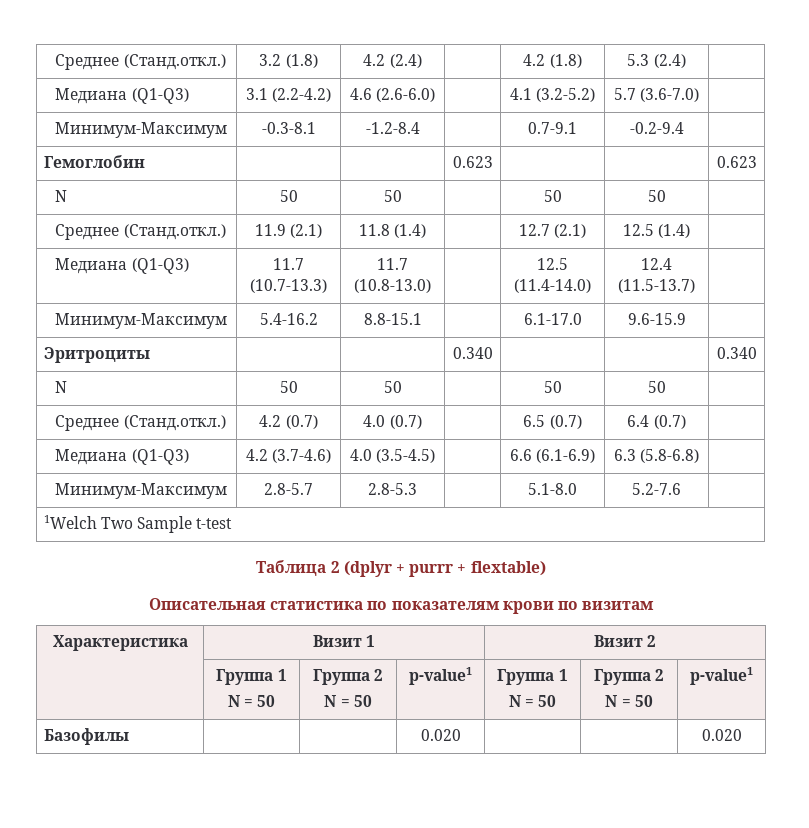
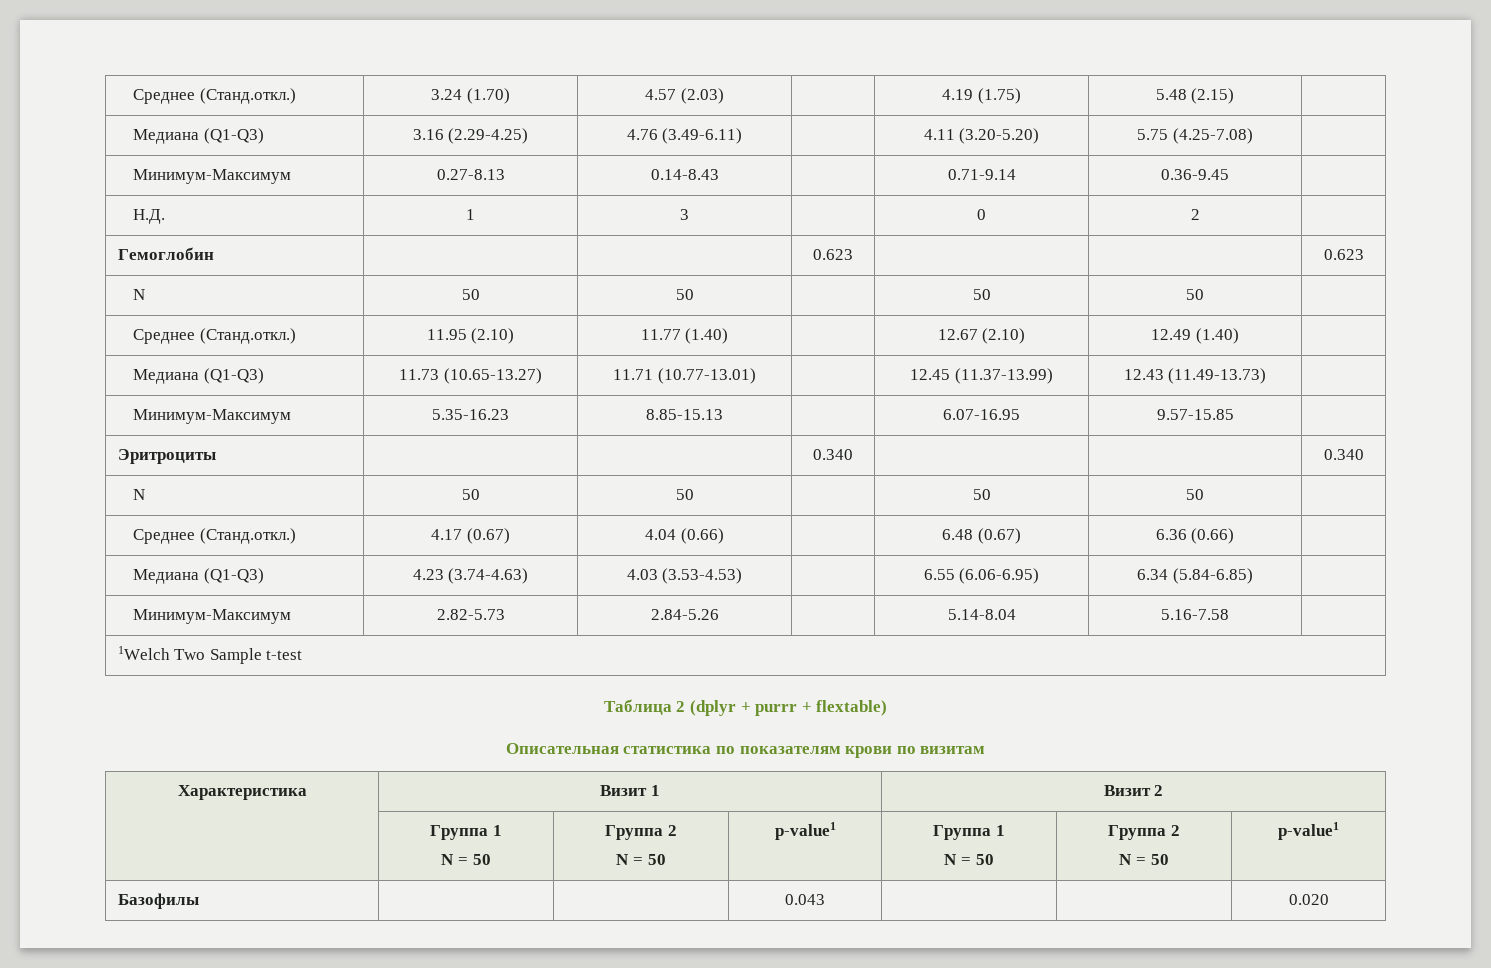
- Среднее (Станд.откл.) | 3.2 (1.8) | 4.2 (2.4) | | 4.2 (1.8) | 5.3 (2.4) |
- Медиана (Q1-Q3) | 3.1 (2.2-4.2) | 4.6 (2.6-6.0) | | 4.1 (3.2-5.2) | 5.7 (3.6-7.0) |
- Минимум-Максимум | -0.3-8.1 | -1.2-8.4 | | 0.7-9.1 | -0.2-9.4 |
+ Среднее (Станд.откл.) | 3.24 (1.70) | 4.57 (2.03) | | 4.19 (1.75) | 5.48 (2.15) |
+ Медиана (Q1-Q3) | 3.16 (2.29-4.25) | 4.76 (3.49-6.11) | | 4.11 (3.20-5.20) | 5.75 (4.25-7.08) |
+ Минимум-Максимум | 0.27-8.13 | 0.14-8.43 | | 0.71-9.14 | 0.36-9.45 |
+ Н.Д. | 1 | 3 | | 0 | 2 |
- Среднее (Станд.откл.) | 11.9 (2.1) | 11.8 (1.4) | | 12.7 (2.1) | 12.5 (1.4) |
- Медиана (Q1-Q3) | 11.7 (10.7-13.3) | 11.7 (10.8-13.0) | | 12.5 (11.4-14.0) | 12.4 (11.5-13.7) |
- Минимум-Максимум | 5.4-16.2 | 8.8-15.1 | | 6.1-17.0 | 9.6-15.9 |
+ Среднее (Станд.откл.) | 11.95 (2.10) | 11.77 (1.40) | | 12.67 (2.10) | 12.49 (1.40) |
+ Медиана (Q1-Q3) | 11.73 (10.65-13.27) | 11.71 (10.77-13.01) | | 12.45 (11.37-13.99) | 12.43 (11.49-13.73) |
+ Минимум-Максимум | 5.35-16.23 | 8.85-15.13 | | 6.07-16.95 | 9.57-15.85 |
- Среднее (Станд.откл.) | 4.2 (0.7) | 4.0 (0.7) | | 6.5 (0.7) | 6.4 (0.7) |
- Медиана (Q1-Q3) | 4.2 (3.7-4.6) | 4.0 (3.5-4.5) | | 6.6 (6.1-6.9) | 6.3 (5.8-6.8) |
- Минимум-Максимум | 2.8-5.7 | 2.8-5.3 | | 5.1-8.0 | 5.2-7.6 |
+ Среднее (Станд.откл.) | 4.17 (0.67) | 4.04 (0.66) | | 6.48 (0.67) | 6.36 (0.66) |
+ Медиана (Q1-Q3) | 4.23 (3.74-4.63) | 4.03 (3.53-4.53) | | 6.55 (6.06-6.95) | 6.34 (5.84-6.85) |
+ Минимум-Максимум | 2.82-5.73 | 2.84-5.26 | | 5.14-8.04 | 5.16-7.58 |
- Базофилы | | | 0.020 | | | 0.020
+ Базофилы | | | 0.043 | | | 0.020

